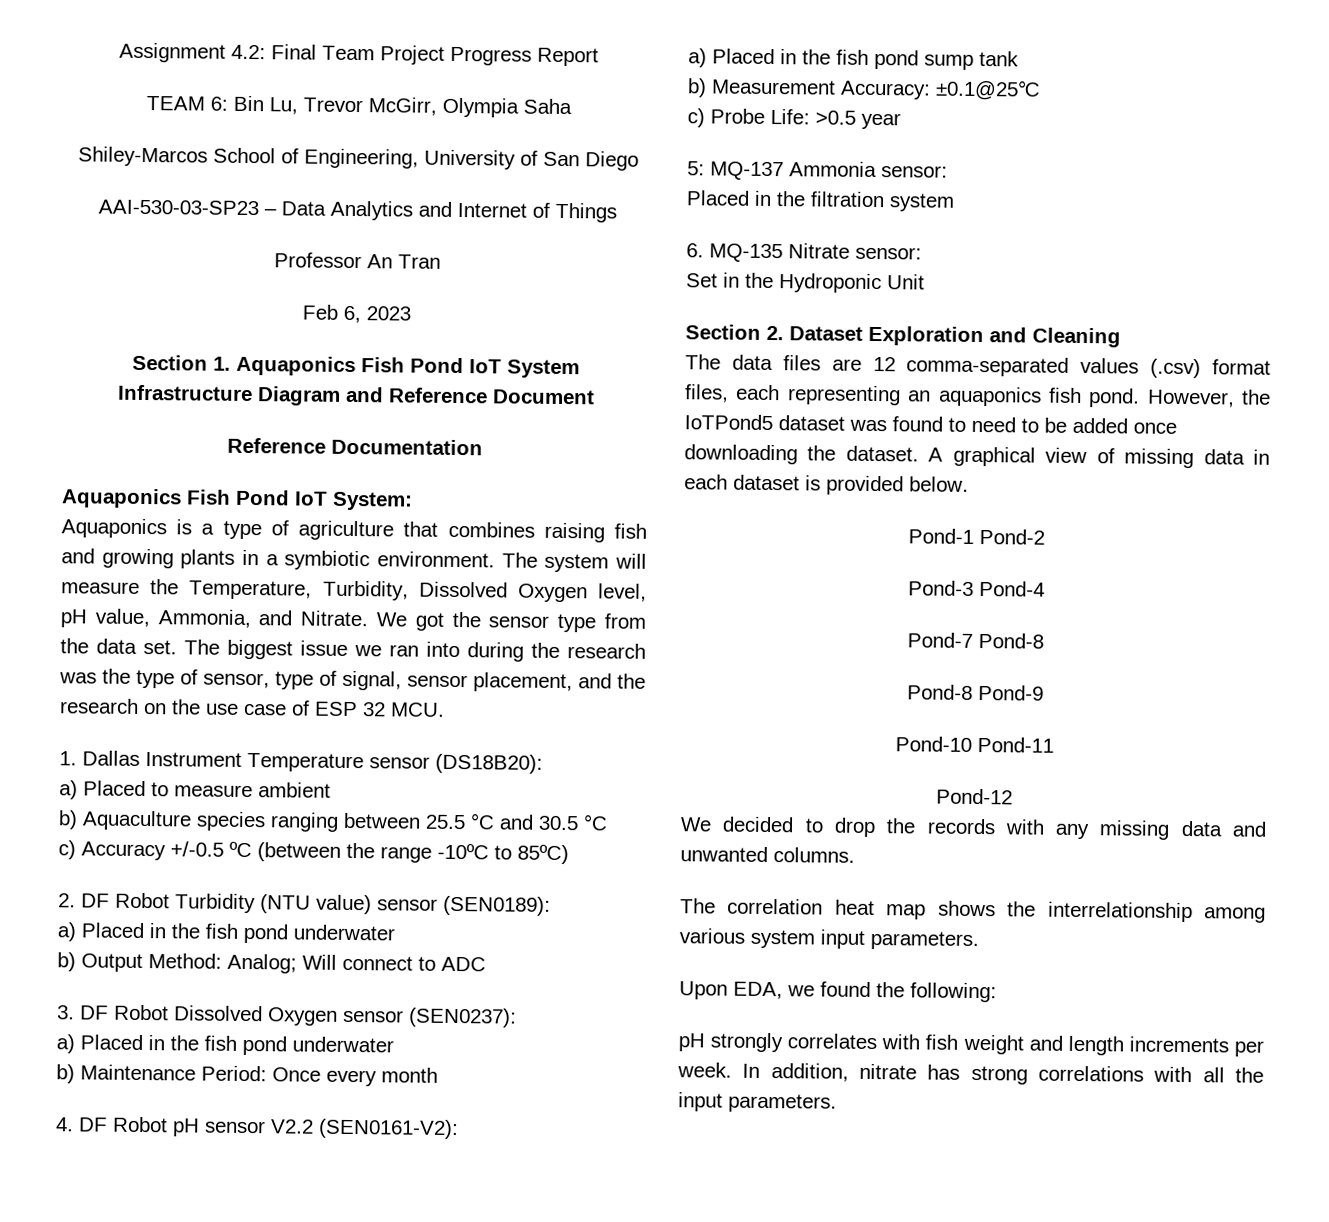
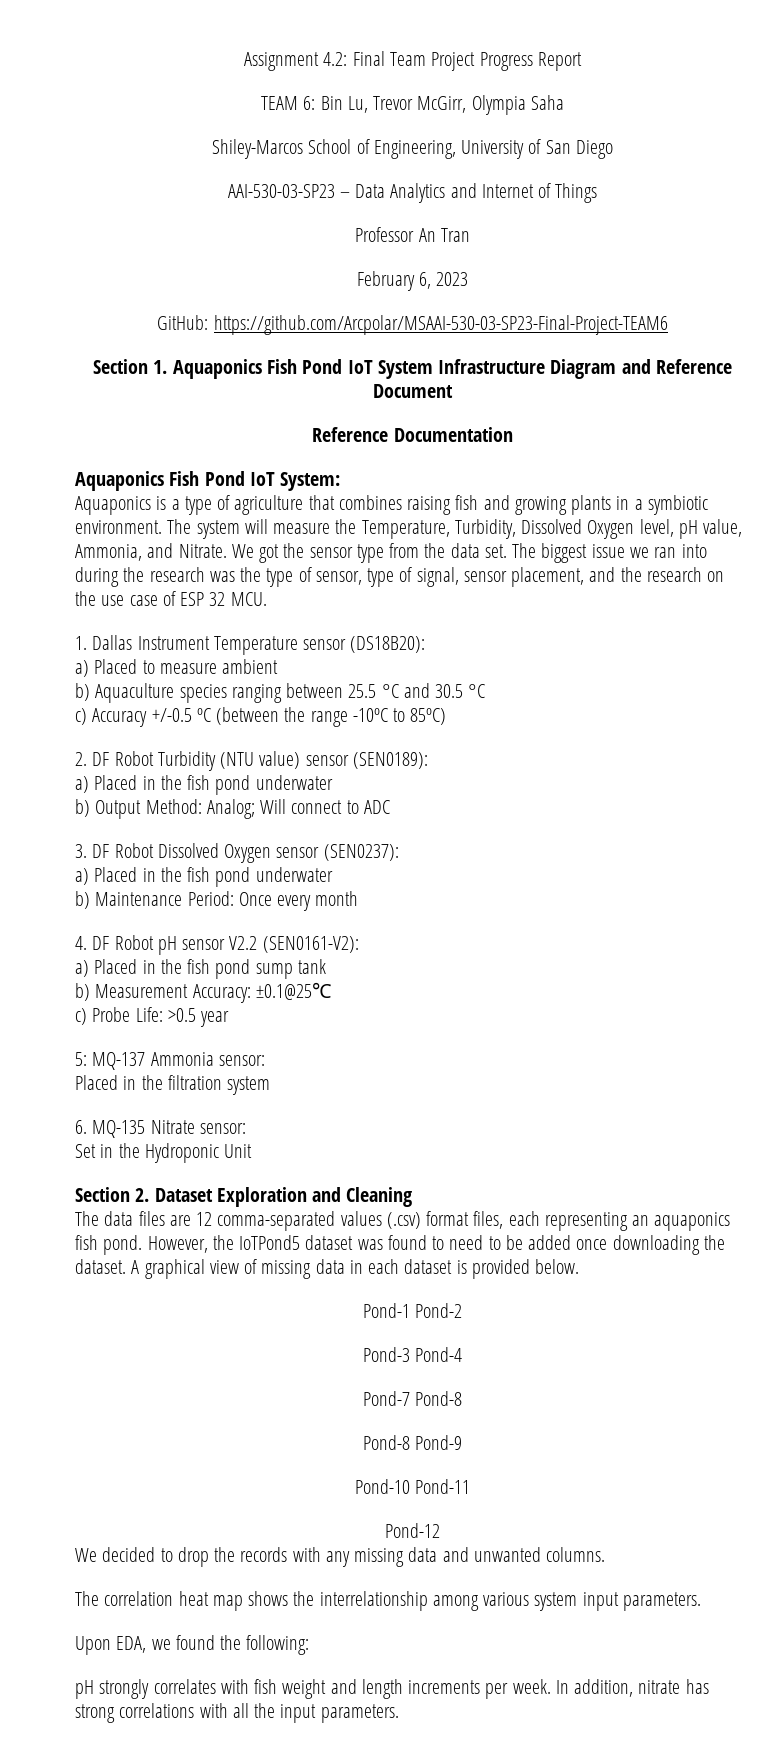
- Feb 6, 2023
+ February 6, 2023
+ GitHub: https://github.com/Arcpolar/MSAAI-530-03-SP23-Final-Project-TEAM6

